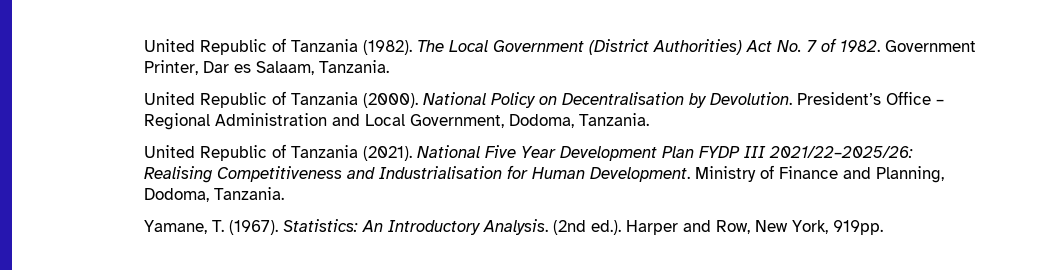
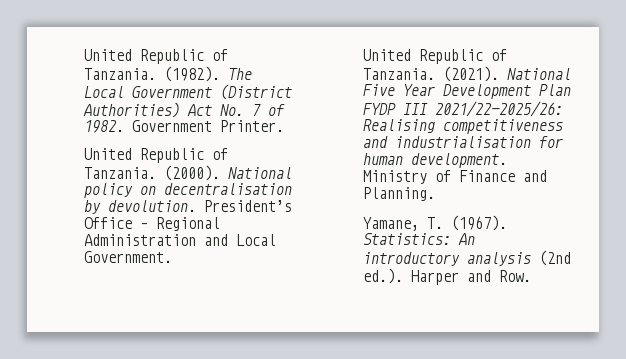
- United Republic of Tanzania (1982).
+ United Republic of Tanzania. (1982).
- Government Printer, Dar es Salaam, Tanzania.
- United Republic of Tanzania (2000).
+ Government Printer.
+ United Republic of Tanzania. (2000).
- National Policy on Decentralisation by Devolution.
+ National policy on decentralisation by devolution.
- President’s Office – Regional Administration and Local Government, Dodoma, Tanzania.
- United Republic of Tanzania (2021).
+ President’s Office – Regional Administration and Local Government.
+ United Republic of Tanzania. (2021).
- National Five Year Development Plan FYDP III 2021/22–2025/26: Realising Competitiveness and Industrialisation for Human Development.
+ National Five Year Development Plan FYDP III 2021/22–2025/26: Realising competitiveness and industrialisation for human development.
- Ministry of Finance and Planning, Dodoma, Tanzania.
+ Ministry of Finance and Planning.
- Statistics: An Introductory Analysis. (2nd ed.). Harper and Row, New York, 919pp.
+ Statistics: An introductory analysis (2nd ed.). Harper and Row.

